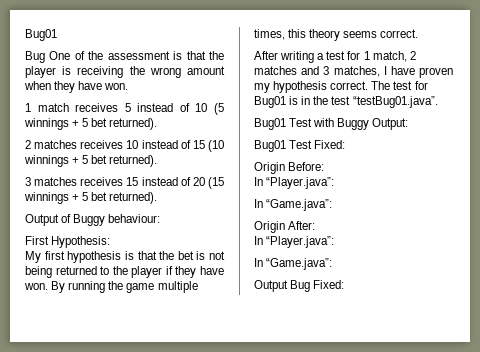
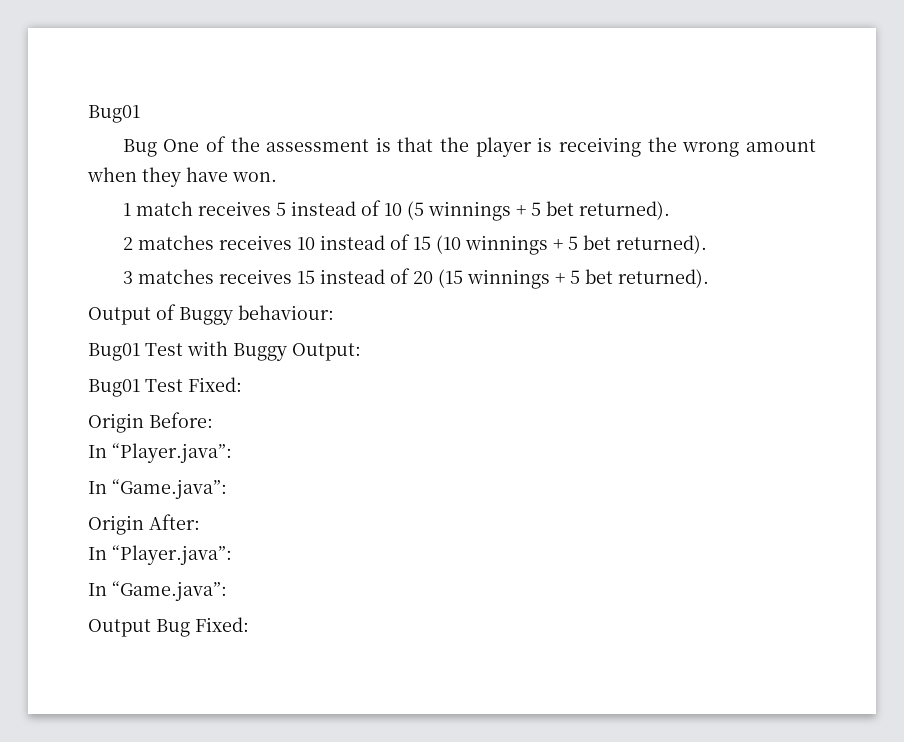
- First Hypothesis:
- My first hypothesis is that the bet is not being returned to the player if they have won. By running the game multiple times, this theory seems correct.
- After writing a test for 1 match, 2 matches and 3 matches, I have proven my hypothesis correct. The test for Bug01 is in the test “testBug01.java”.

